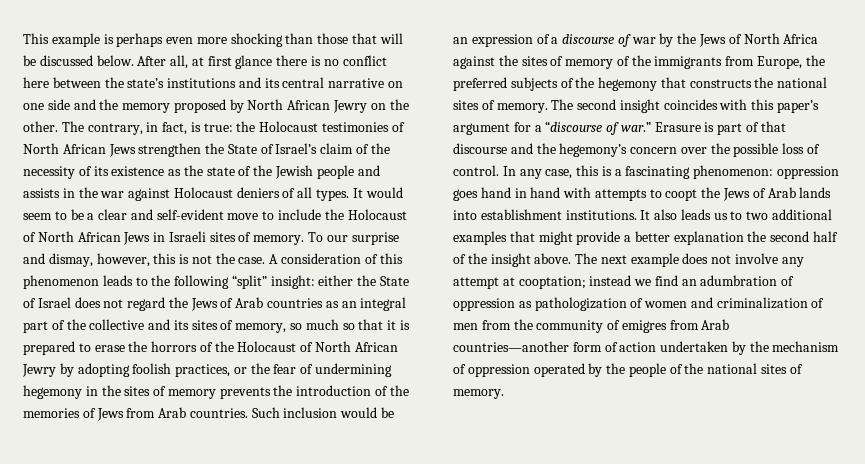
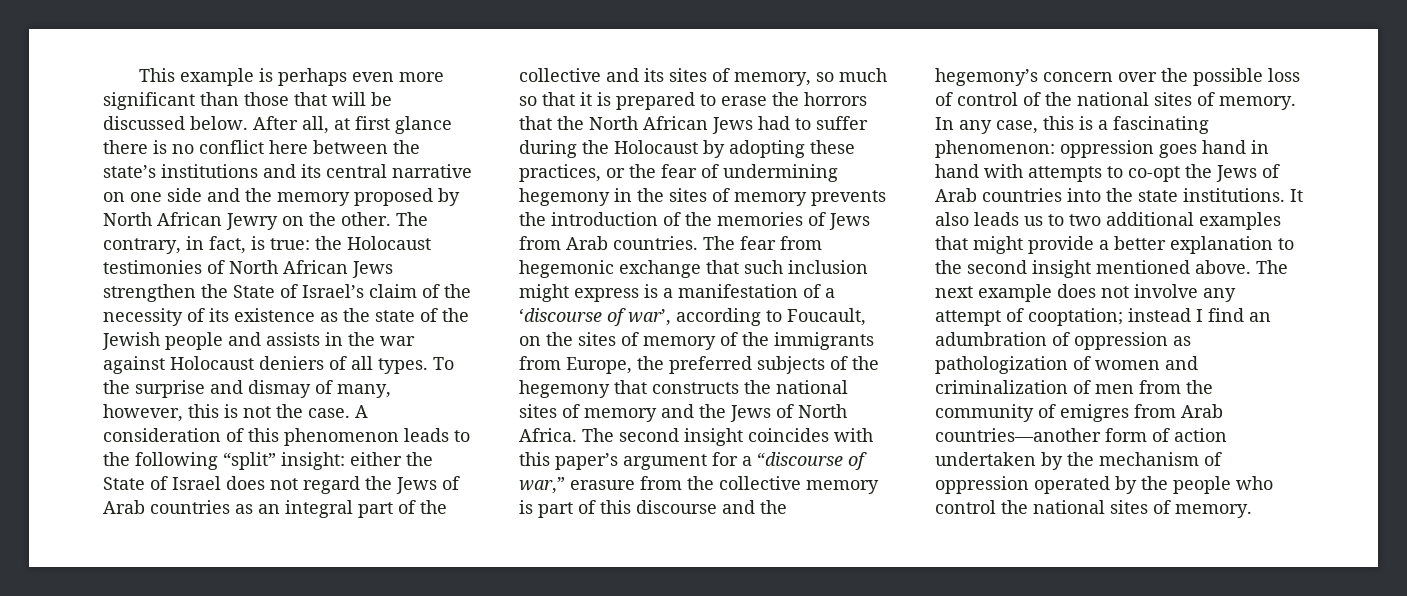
- This example is perhaps even more shocking than those that will be discussed below.
+ This example is perhaps even more significant than those that will be discussed below.
- It would seem to be a clear and self-evident move to include the Holocaust of North African Jews in Israeli sites of memory. To our surprise and dismay, however, this is not the case.
+ To the surprise and dismay of many, however, this is not the case.
- either the State of Israel does not regard the Jews of Arab countries as an integral part of the collective and its sites of memory, so much so that it is prepared to erase the horrors of the Holocaust of North African Jewry by adopting foolish practices, or the fear of undermining hegemony in the sites of memory prevents the introduction of the memories of Jews from Arab countries.
+ either the State of Israel does not regard the Jews of Arab countries as an integral part of the collective and its sites of memory, so much so that it is prepared to erase the horrors that the North African Jews had to suffer during the Holocaust by adopting these practices, or the fear of undermining hegemony in the sites of memory prevents the introduction of the memories of Jews from Arab countries.
- Such inclusion would be an expression of a discourse of war by the Jews of North Africa against the sites of memory of the immigrants from Europe, the preferred subjects of the hegemony that constructs the national sites of memory.
+ The fear from hegemonic exchange that such inclusion might express is a manifestation of a ‘discourse of war’, according to Foucault, on the sites of memory of the immigrants from Europe, the preferred subjects of the hegemony that constructs the national sites of memory and the Jews of North Africa.
- The second insight coincides with this paper’s argument for a “discourse of war.” Erasure is part of that discourse and the hegemony’s concern over the possible loss of control.
+ The second insight coincides with this paper’s argument for a “discourse of war,” erasure from the collective memory is part of this discourse and the hegemony’s concern over the possible loss of control of the national sites of memory.
- In any case, this is a fascinating phenomenon: oppression goes hand in hand with attempts to coopt the Jews of Arab lands into establishment institutions.
+ In any case, this is a fascinating phenomenon: oppression goes hand in hand with attempts to co-opt the Jews of Arab countries into the state institutions.
- It also leads us to two additional examples that might provide a better explanation the second half of the insight above.
+ It also leads us to two additional examples that might provide a better explanation to the second insight mentioned above.
- The next example does not involve any attempt at cooptation; instead we find an adumbration of oppression as pathologization of women and criminalization of men from the community of emigres from Arab countries—another form of action undertaken by the mechanism of oppression operated by the people of the national sites of memory.
+ The next example does not involve any attempt of cooptation; instead I find an adumbration of oppression as pathologization of women and criminalization of men from the community of emigres from Arab countries—another form of action undertaken by the mechanism of oppression operated by the people who control the national sites of memory.

